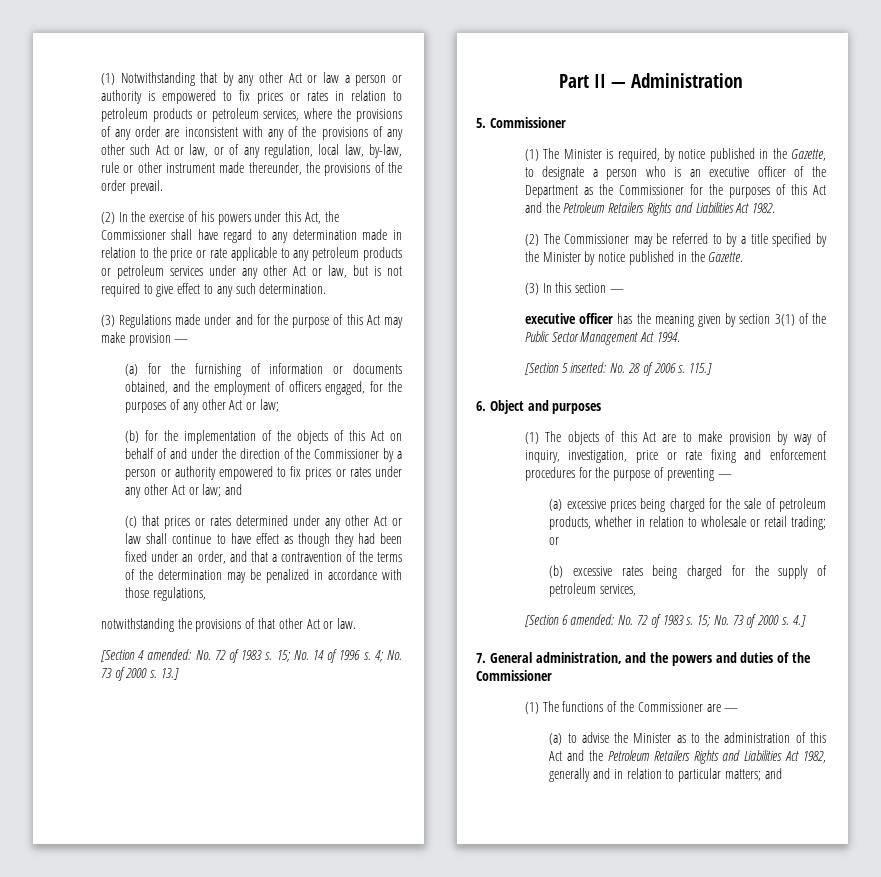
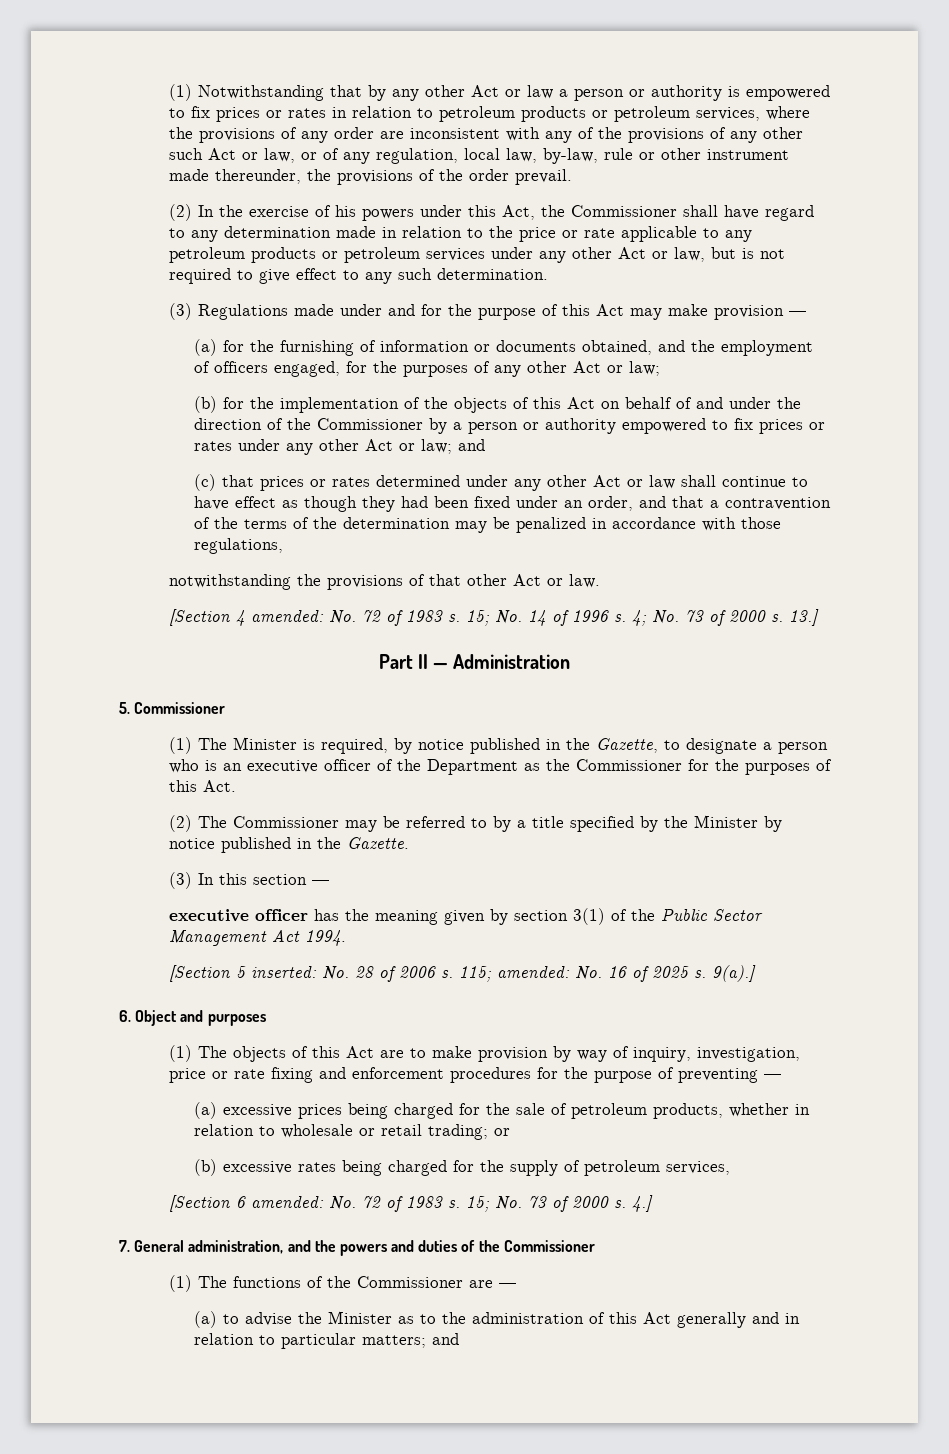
- (1) The Minister is required, by notice published in the Gazette, to designate a person who is an executive officer of the Department as the Commissioner for the purposes of this Act and the Petroleum Retailers Rights and Liabilities Act 1982.
+ (1) The Minister is required, by notice published in the Gazette, to designate a person who is an executive officer of the Department as the Commissioner for the purposes of this Act.
- 115.]
+ 115; amended: No. 16 of 2025 s. 9(a).]
- (a) to advise the Minister as to the administration of this Act and the Petroleum Retailers Rights and Liabilities Act 1982, generally and in relation to particular matters; and
+ (a) to advise the Minister as to the administration of this Act generally and in relation to particular matters; and

